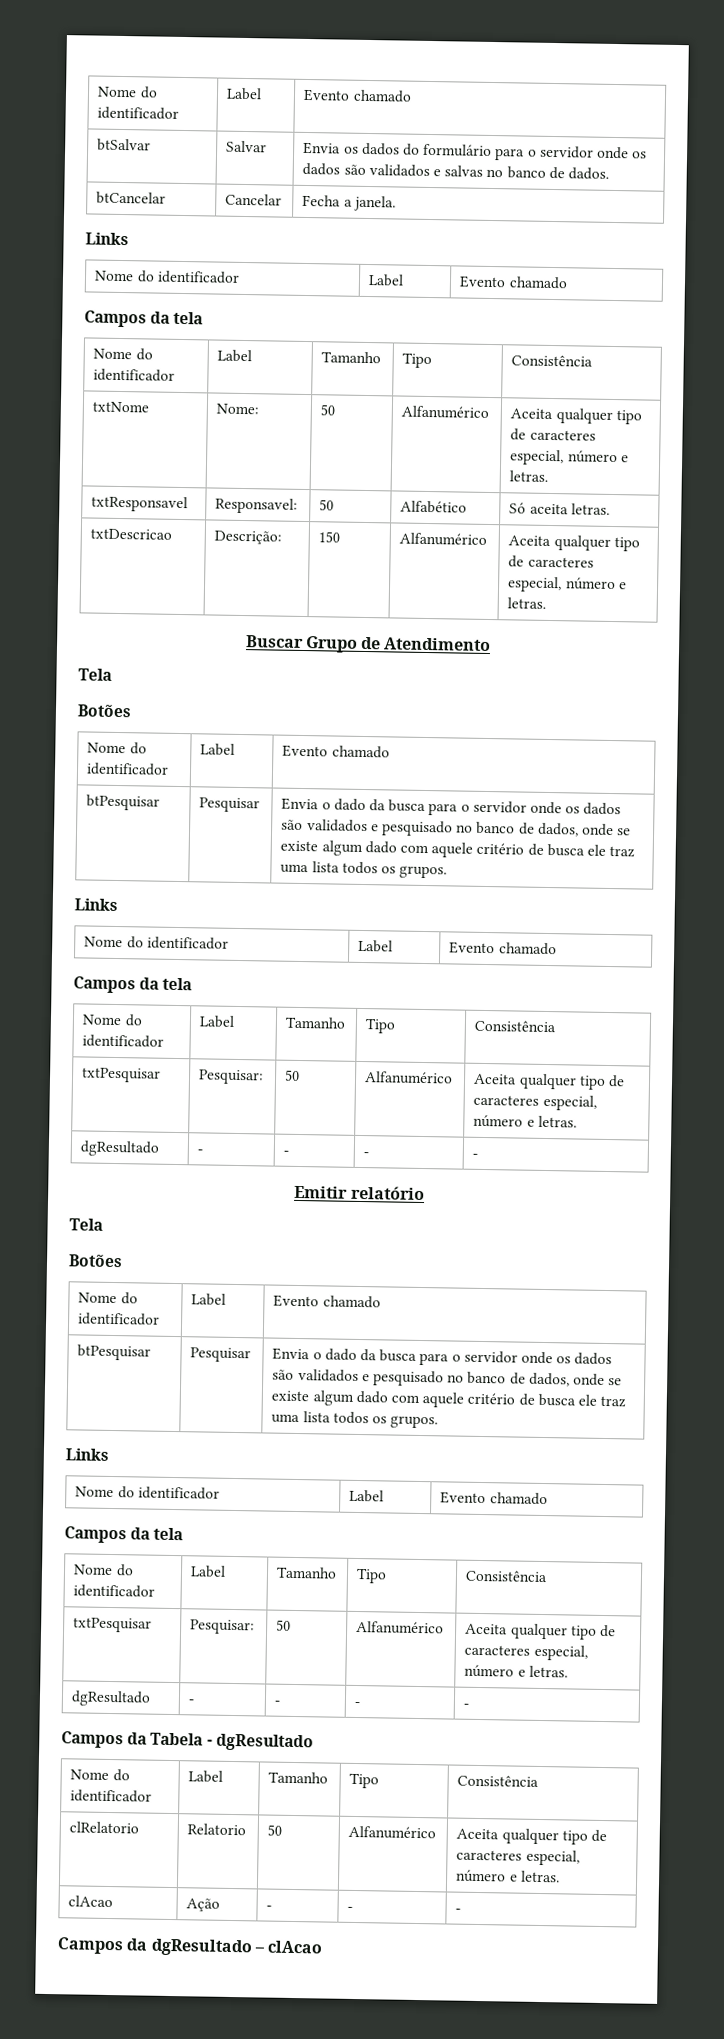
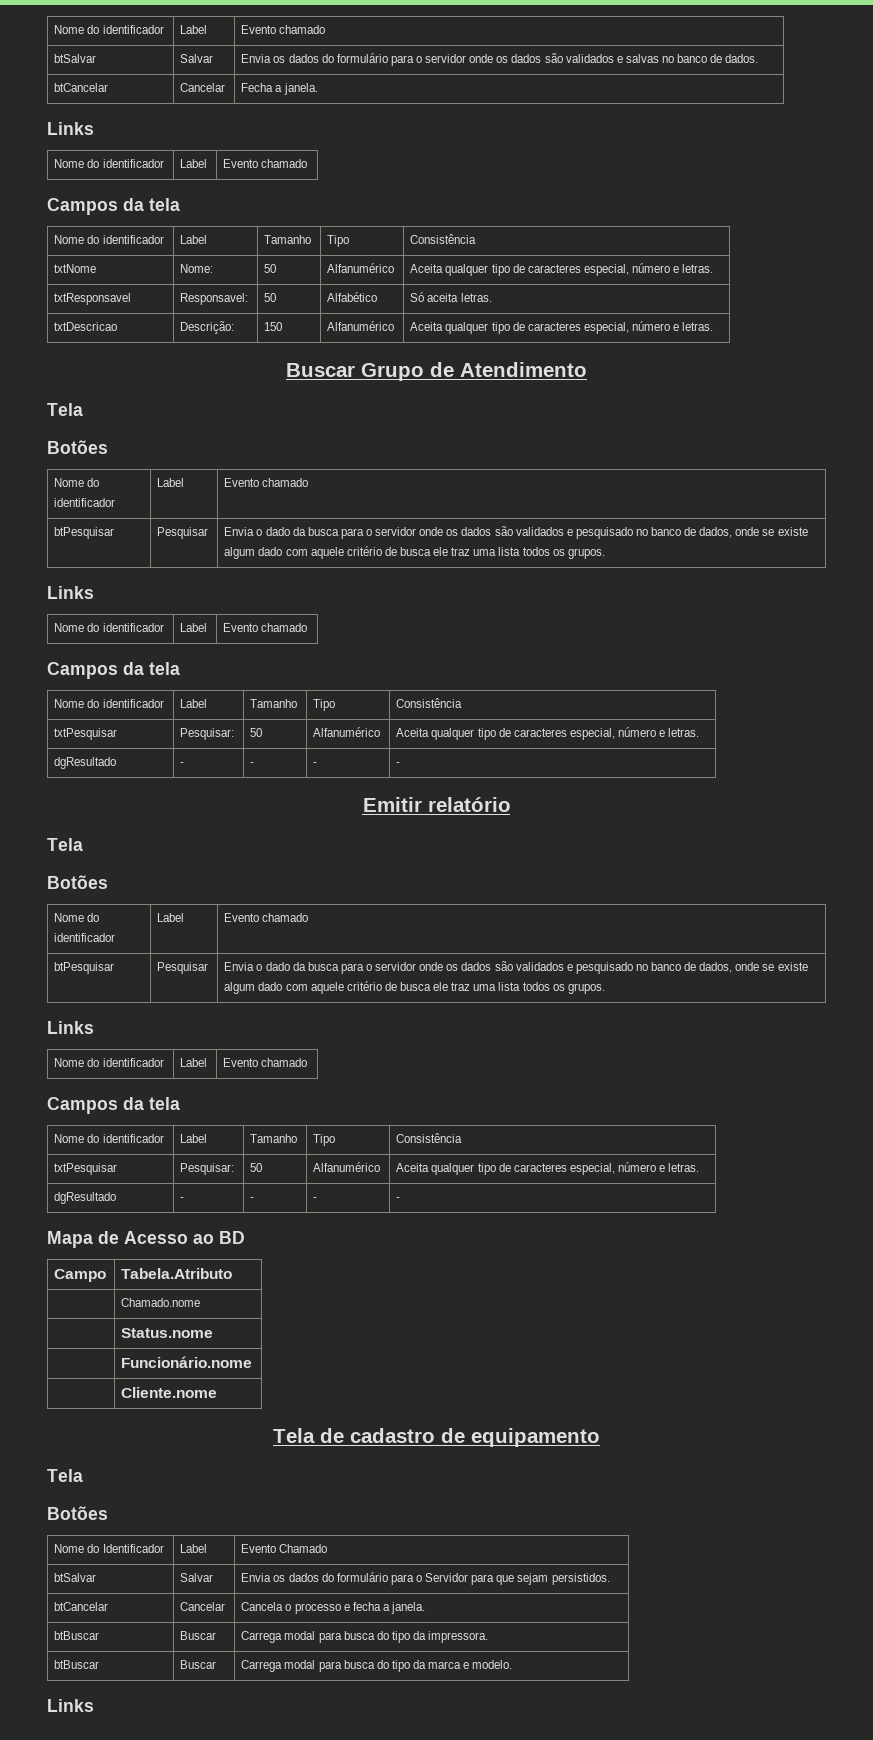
- Campos da Tabela - dgResultado
- Nome do identificador | Label | Tamanho | Tipo | Consistência
- clRelatorio | Relatorio | 50 | Alfanumérico | Aceita qualquer tipo de caracteres especial, número e letras.
- clAcao | Ação | - | - | -
- Campos da dgResultado – clAcao
+ Mapa de Acesso ao BD
+ Campo | Tabela.Atributo
+ | Chamado.nome
+ | Status.nome
+ | Funcionário.nome
+ | Cliente.nome
+ Tela de cadastro de equipamento
+ Tela
+ Botões
+ Nome do Identificador | Label | Evento Chamado
+ btSalvar | Salvar | Envia os dados do formulário para o Servidor para que sejam persistidos.
+ btCancelar | Cancelar | Cancela o processo e fecha a janela.
+ btBuscar | Buscar | Carrega modal para busca do tipo da impressora.
+ btBuscar | Buscar | Carrega modal para busca do tipo da marca e modelo.
+ Links

